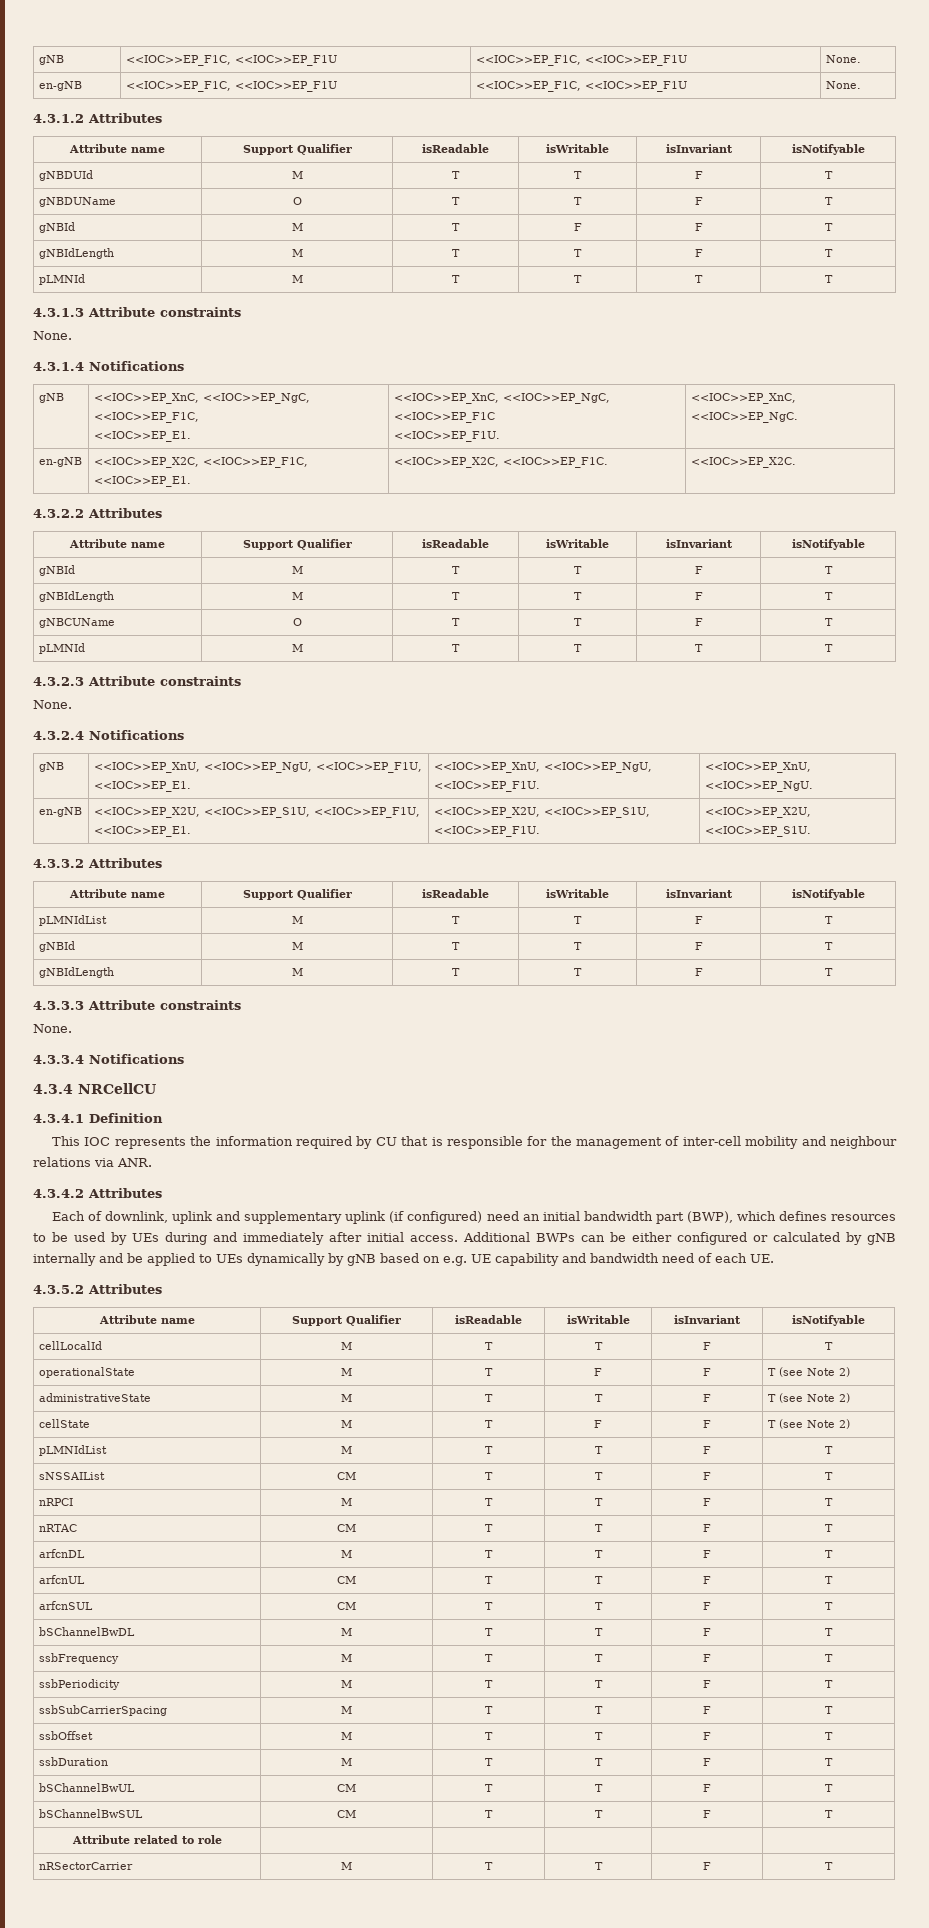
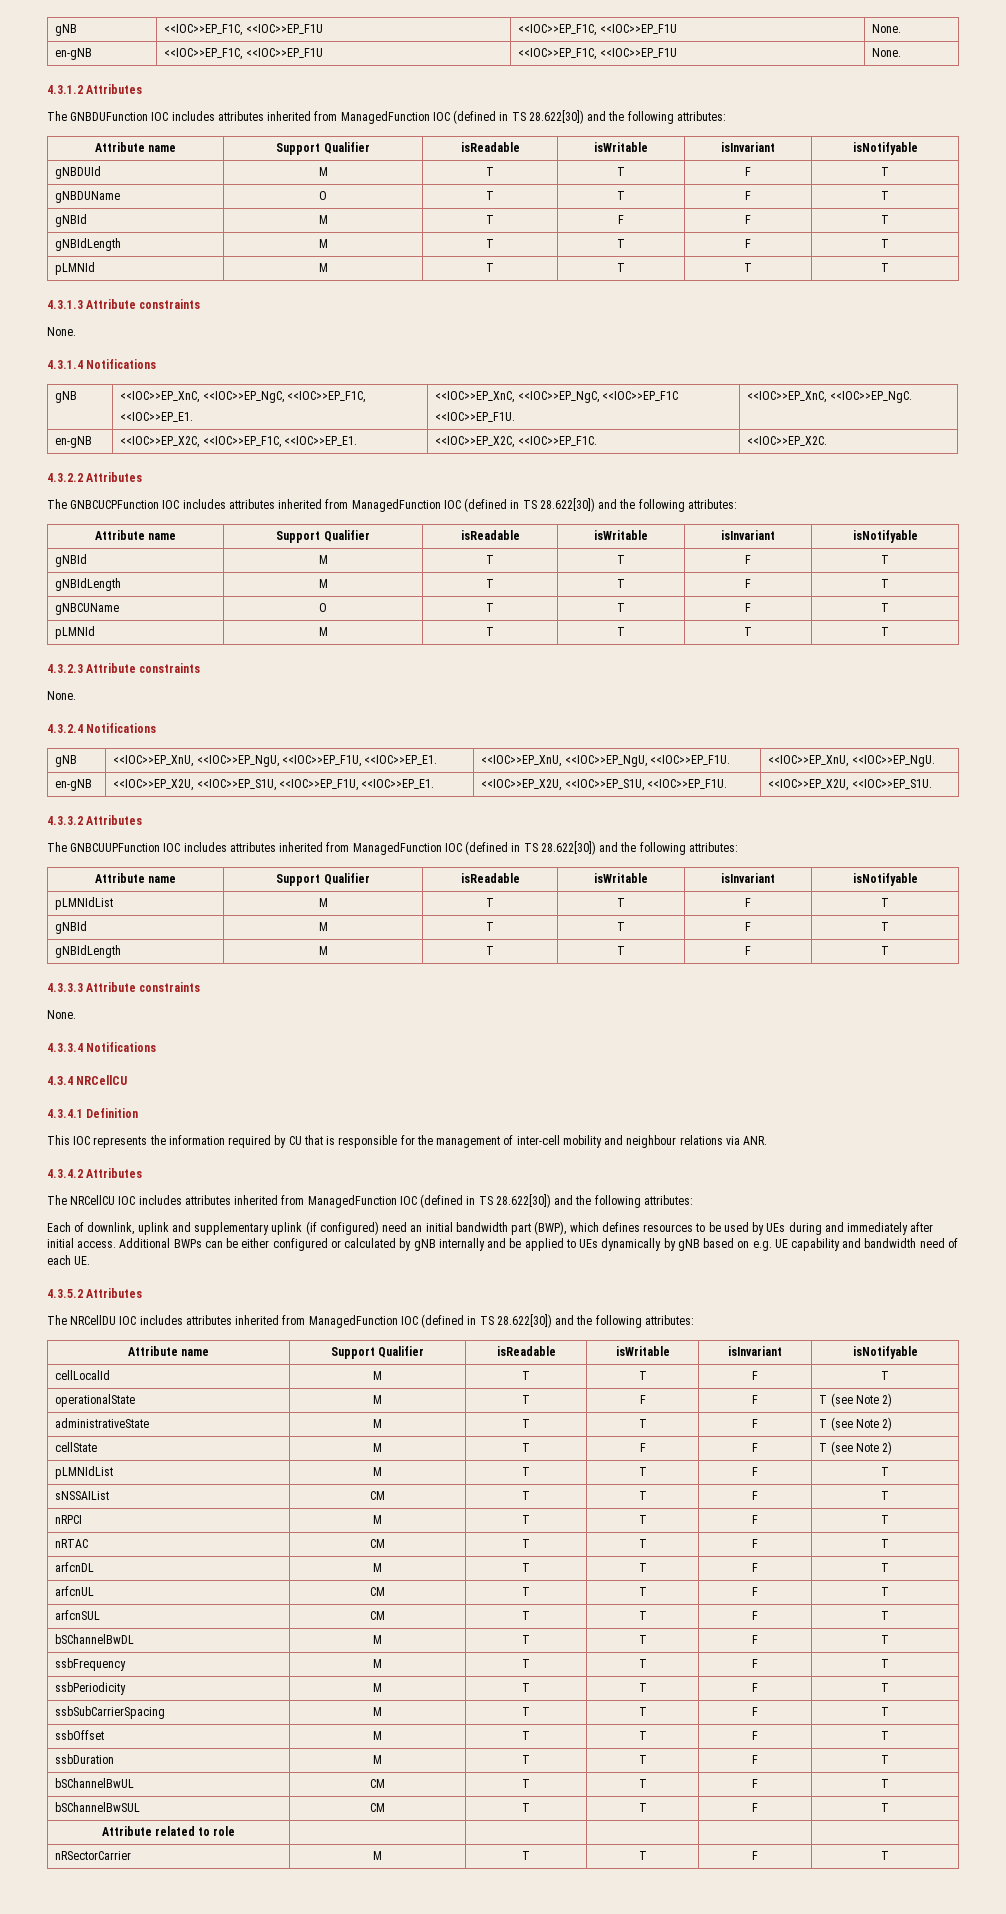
+ The GNBDUFunction IOC includes attributes inherited from ManagedFunction IOC (defined in TS 28.622[30]) and the following attributes:
+ The GNBCUCPFunction IOC includes attributes inherited from ManagedFunction IOC (defined in TS 28.622[30]) and the following attributes:
+ The GNBCUUPFunction IOC includes attributes inherited from ManagedFunction IOC (defined in TS 28.622[30]) and the following attributes:
+ The NRCellCU IOC includes attributes inherited from ManagedFunction IOC (defined in TS 28.622[30]) and the following attributes:
+ The NRCellDU IOC includes attributes inherited from ManagedFunction IOC (defined in TS 28.622[30]) and the following attributes:

